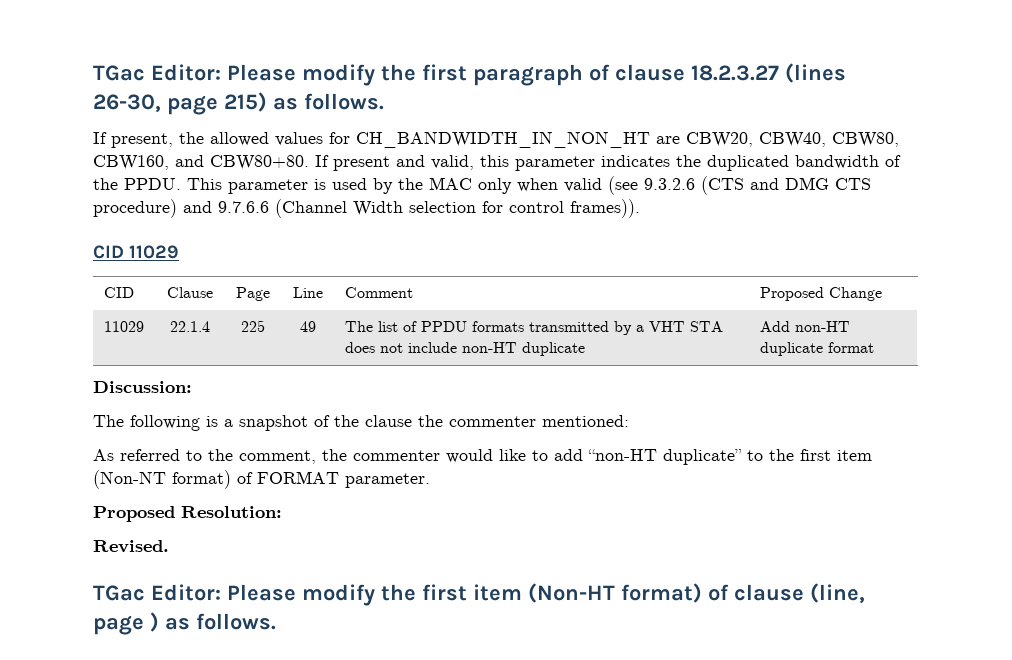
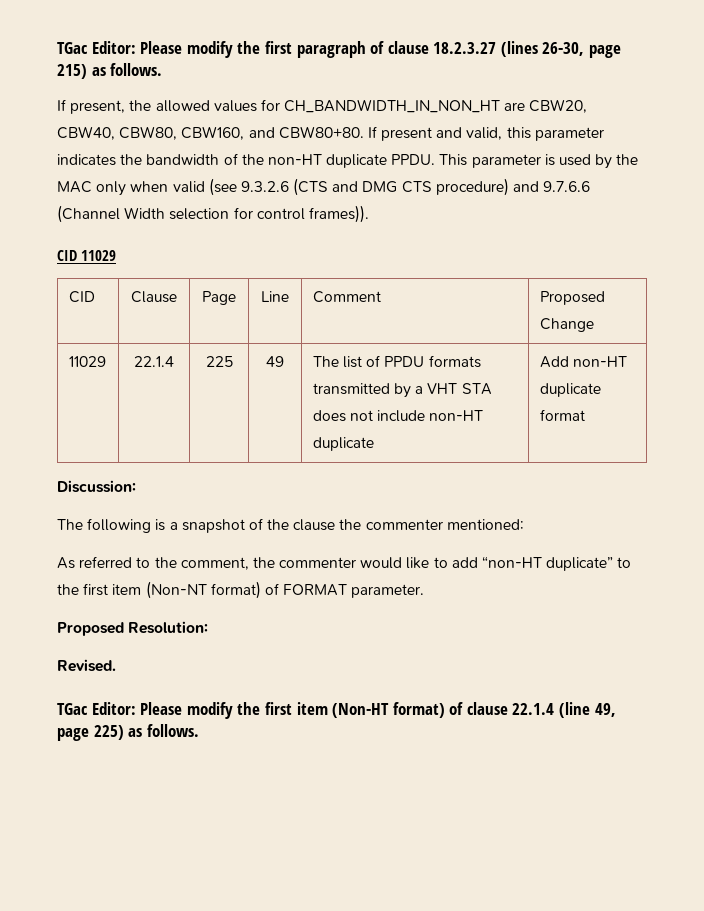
- If present and valid, this parameter indicates the duplicated bandwidth of the PPDU.
+ If present and valid, this parameter indicates the bandwidth of the non-HT duplicate PPDU.
- TGac Editor: Please modify the first item (Non-HT format) of clause (line, page ) as follows.
+ TGac Editor: Please modify the first item (Non-HT format) of clause 22.1.4 (line 49, page 225) as follows.

